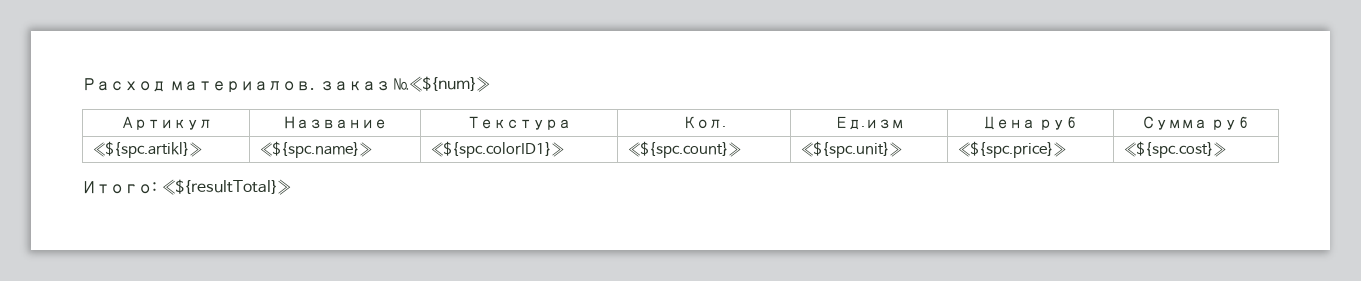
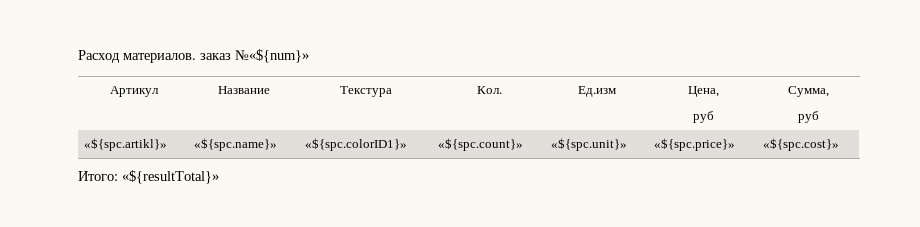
- Артикул | Название | Текстура | Кол. | Ед.изм | Цена руб | Сумма руб
+ Артикул | Название | Текстура | Кол. | Ед.изм | Цена,
+ руб | Сумма,
+ руб

